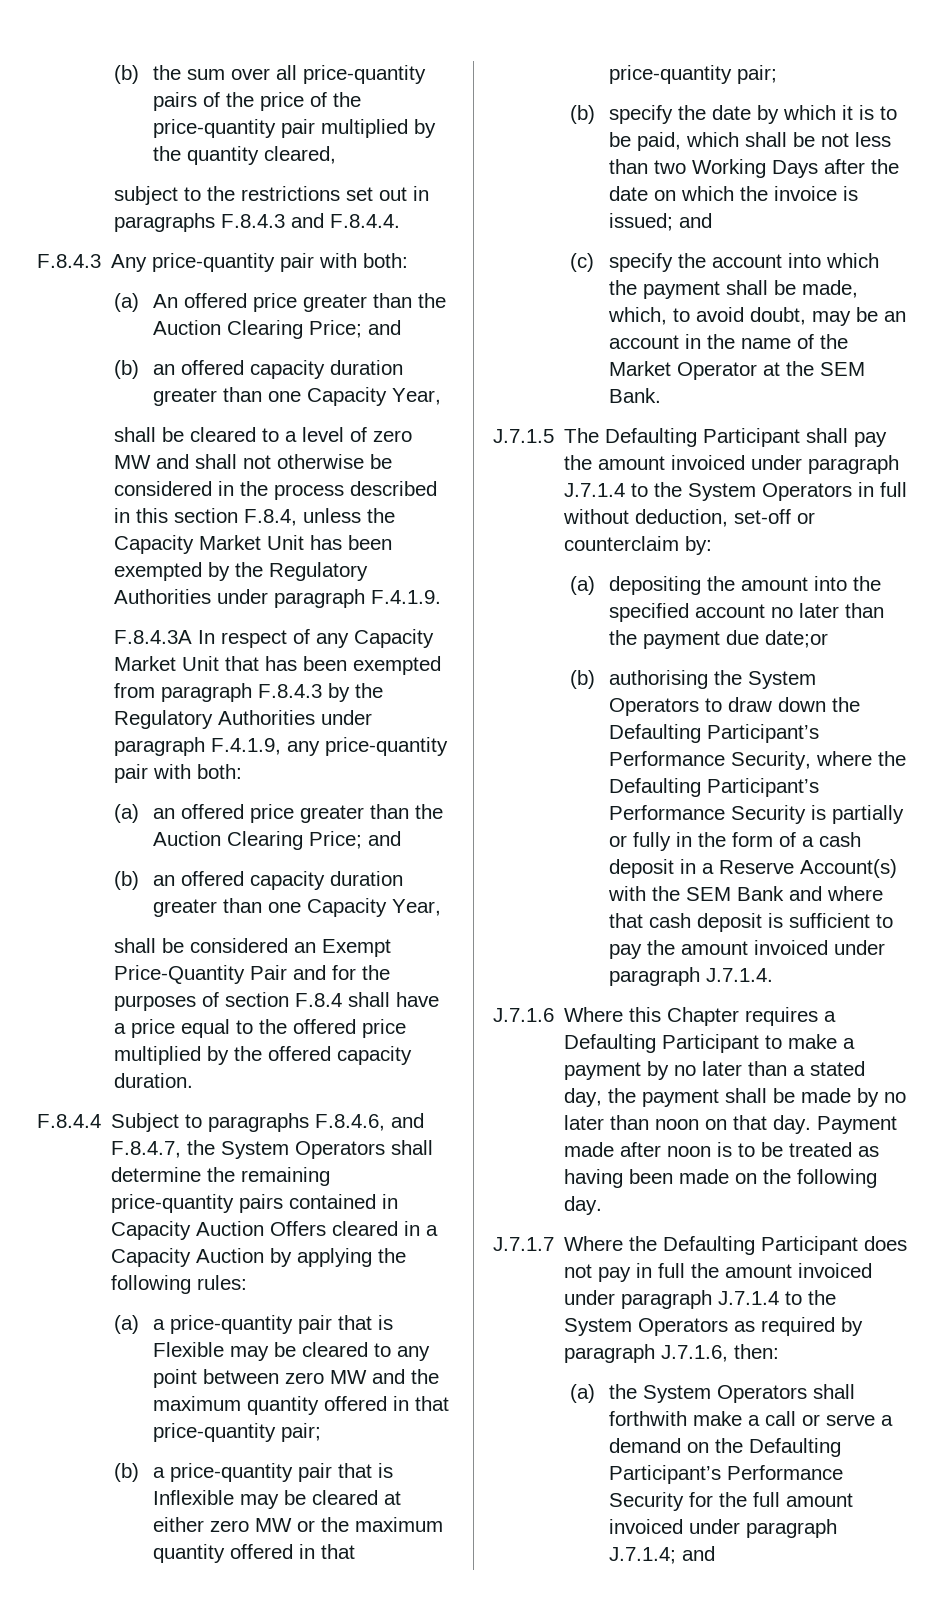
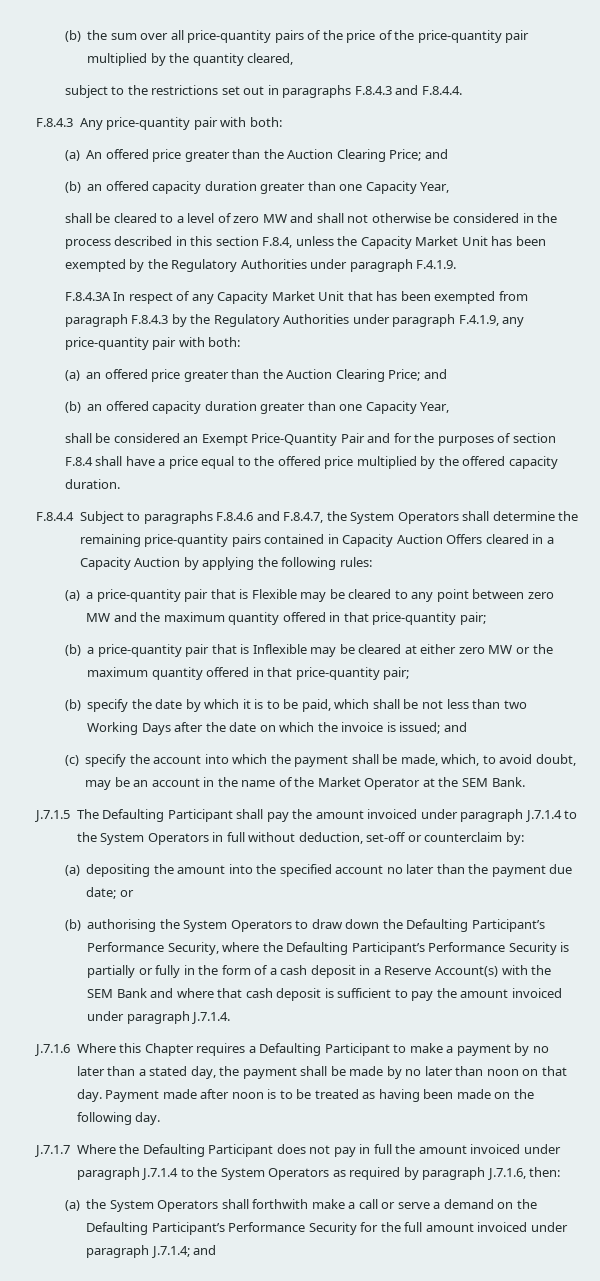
- F.8.4.4 Subject to paragraphs F.8.4.6, and F.8.4.7, the System Operators shall determine the remaining price-quantity pairs contained in Capacity Auction Offers cleared in a Capacity Auction by applying the following rules:
+ F.8.4.4 Subject to paragraphs F.8.4.6 and F.8.4.7, the System Operators shall determine the remaining price-quantity pairs contained in Capacity Auction Offers cleared in a Capacity Auction by applying the following rules:
- (a) depositing the amount into the specified account no later than the payment due date;or
+ (a) depositing the amount into the specified account no later than the payment due date; or

